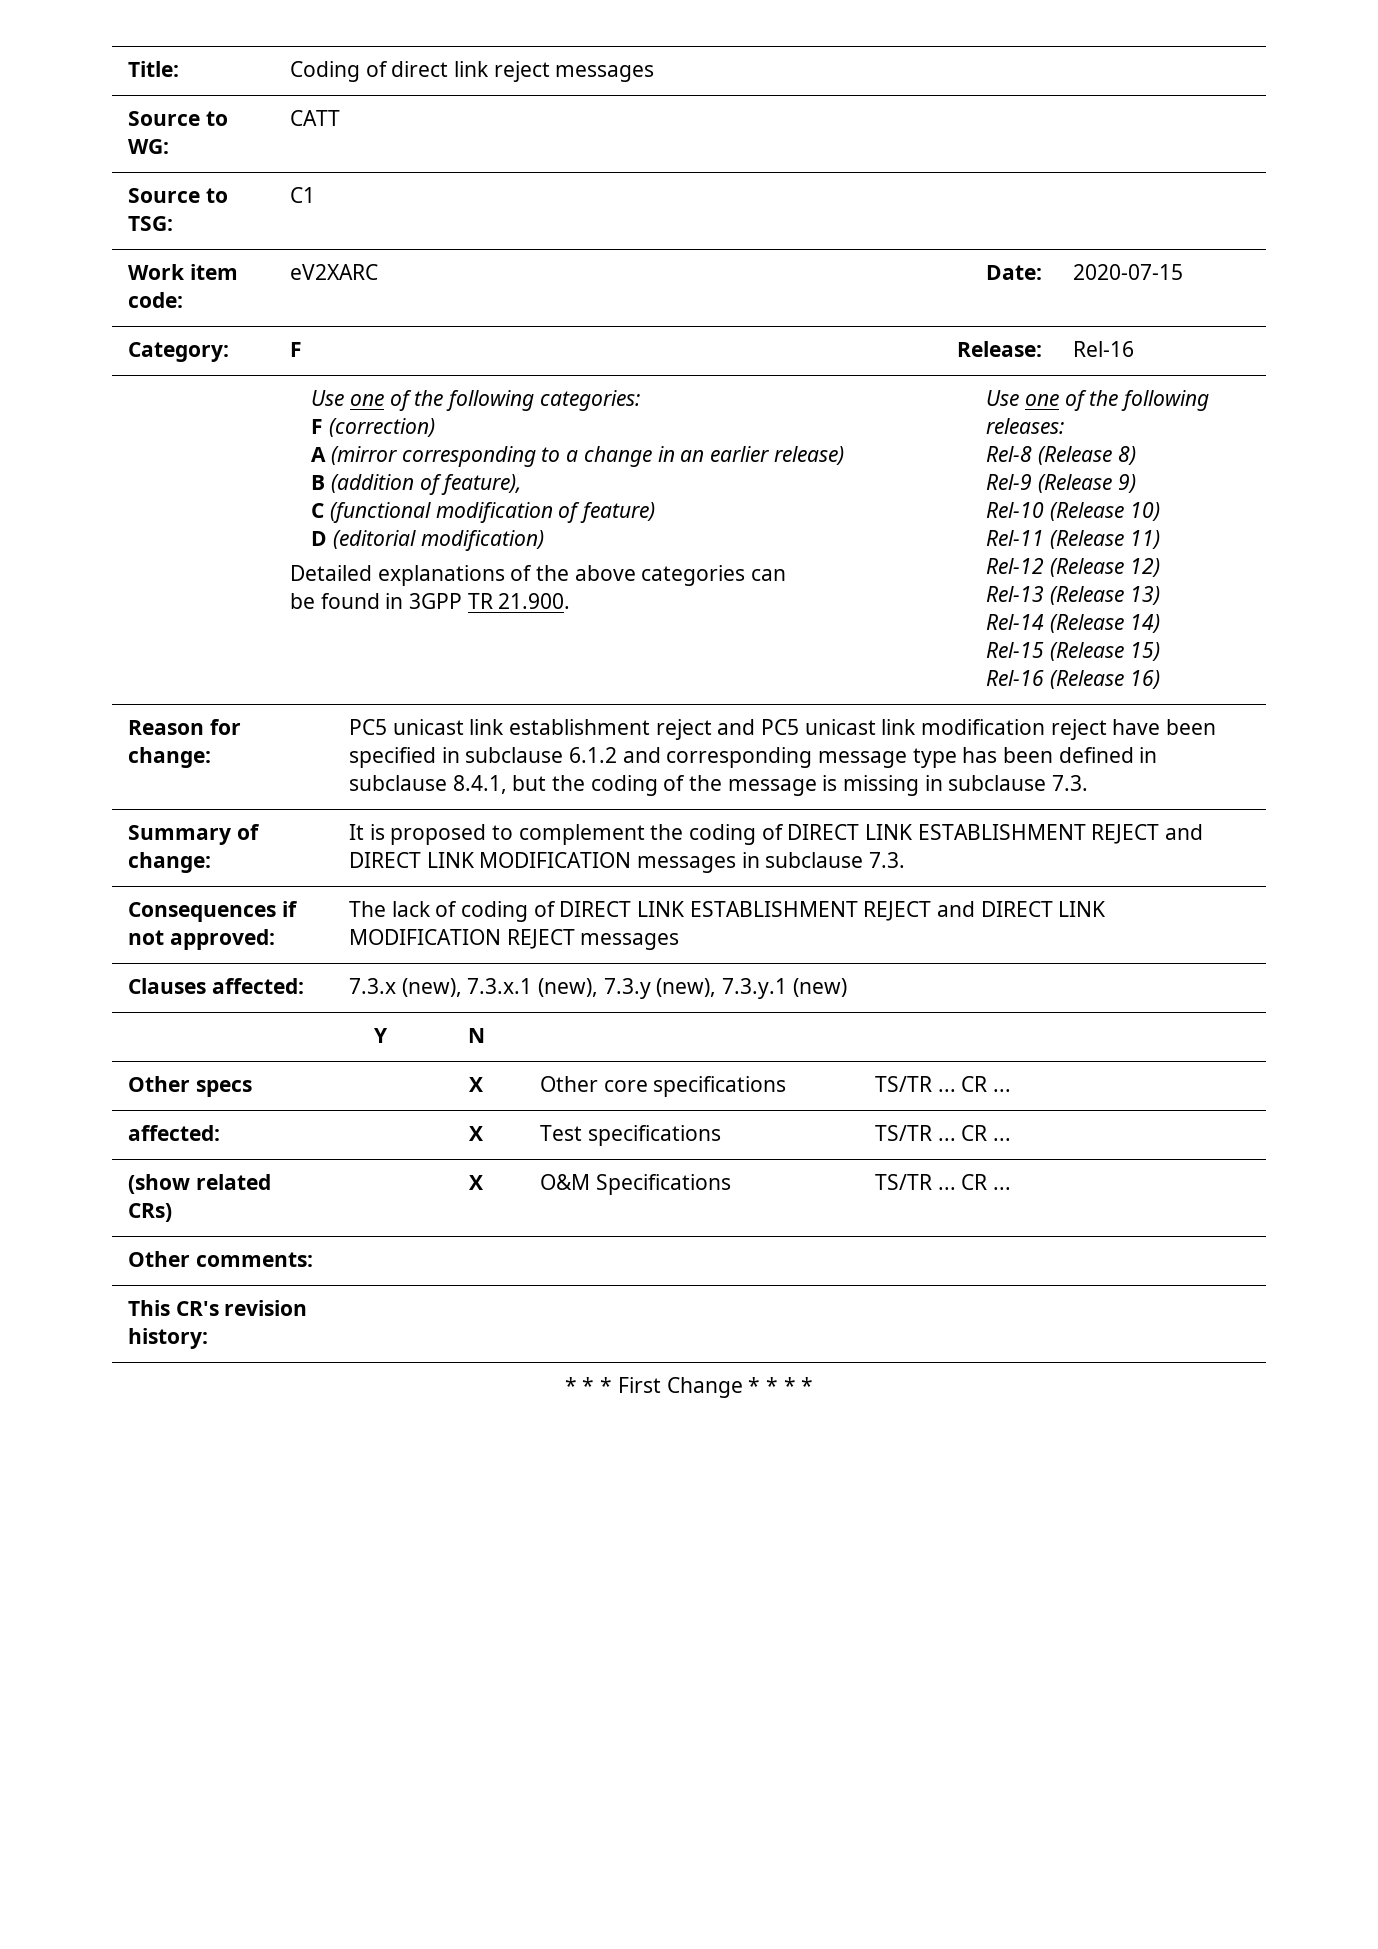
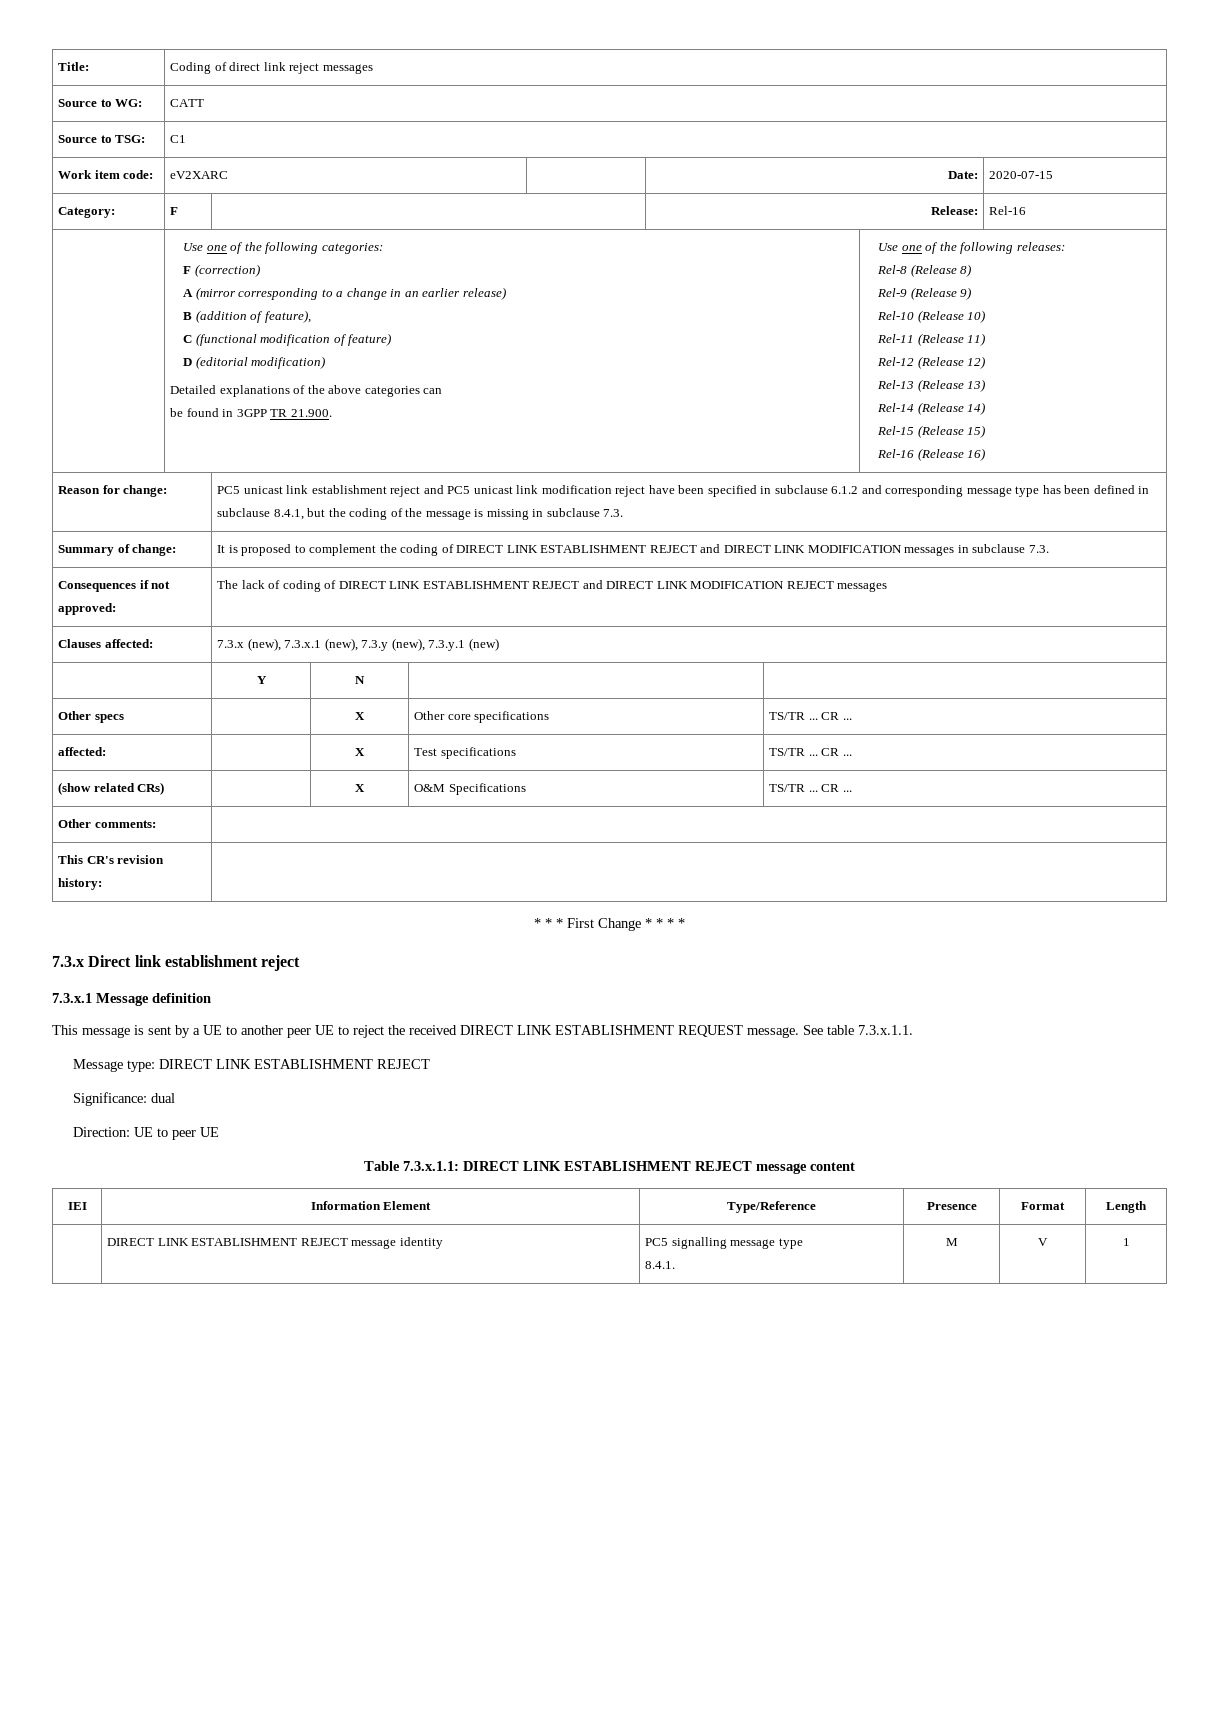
+ 7.3.x Direct link establishment reject
+ 7.3.x.1 Message definition
+ This message is sent by a UE to another peer UE to reject the received DIRECT LINK ESTABLISHMENT REQUEST message. See table 7.3.x.1.1.
+ Message type: DIRECT LINK ESTABLISHMENT REJECT
+ Significance: dual
+ Direction: UE to peer UE
+ Table 7.3.x.1.1: DIRECT LINK ESTABLISHMENT REJECT message content
+ IEI | Information Element | Type/Reference | Presence | Format | Length
+ | DIRECT LINK ESTABLISHMENT REJECT message identity | PC5 signalling message type
+ 8.4.1. | M | V | 1

